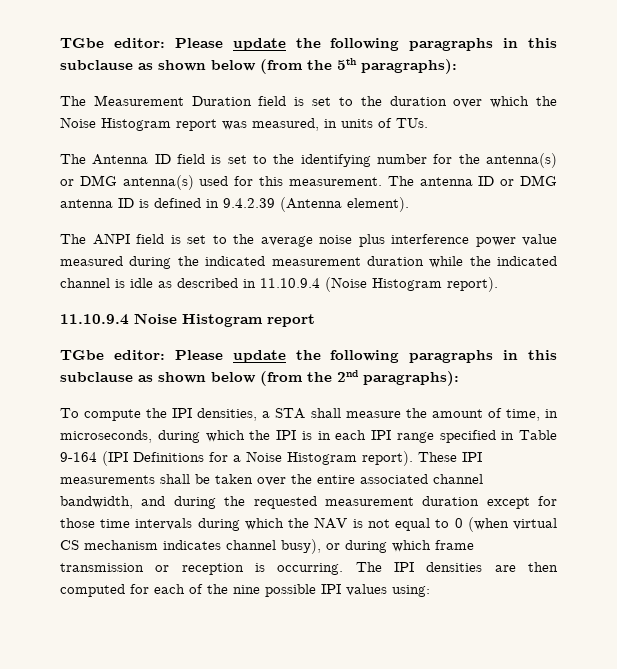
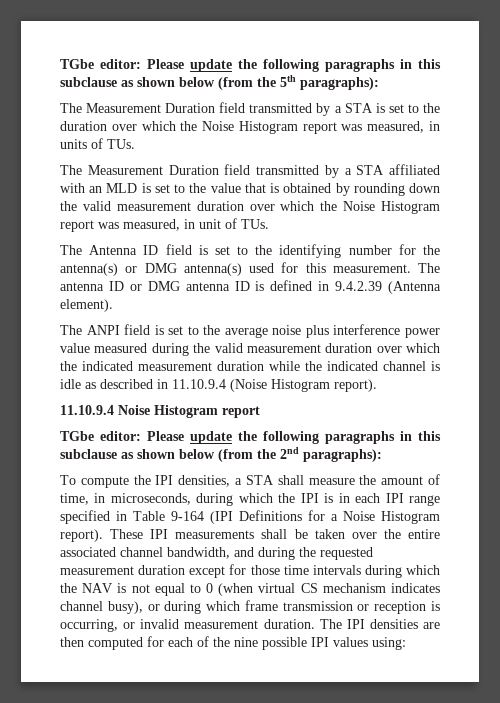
- The Measurement Duration field is set to the duration over which the Noise Histogram report was measured, in units of TUs.
+ The Measurement Duration field transmitted by a STA is set to the duration over which the Noise Histogram report was measured, in units of TUs.
+ The Measurement Duration field transmitted by a STA affiliated with an MLD is set to the value that is obtained by rounding down the valid measurement duration over which the Noise Histogram report was measured, in unit of TUs.
- The ANPI field is set to the average noise plus interference power value measured during the indicated measurement duration while the indicated channel is idle as described in 11.10.9.4 (Noise Histogram report).
+ The ANPI field is set to the average noise plus interference power value measured during the valid measurement duration over which the indicated measurement duration while the indicated channel is idle as described in 11.10.9.4 (Noise Histogram report).
- These IPI measurements shall be taken over the entire associated channel bandwidth, and during the requested measurement duration except for those time intervals during which the NAV is not equal to 0 (when virtual CS mechanism indicates channel busy), or during which frame transmission or reception is occurring.
+ These IPI measurements shall be taken over the entire associated channel bandwidth, and during the requested measurement duration except for those time intervals during which the NAV is not equal to 0 (when virtual CS mechanism indicates channel busy), or during which frame transmission or reception is occurring, or invalid measurement duration.

